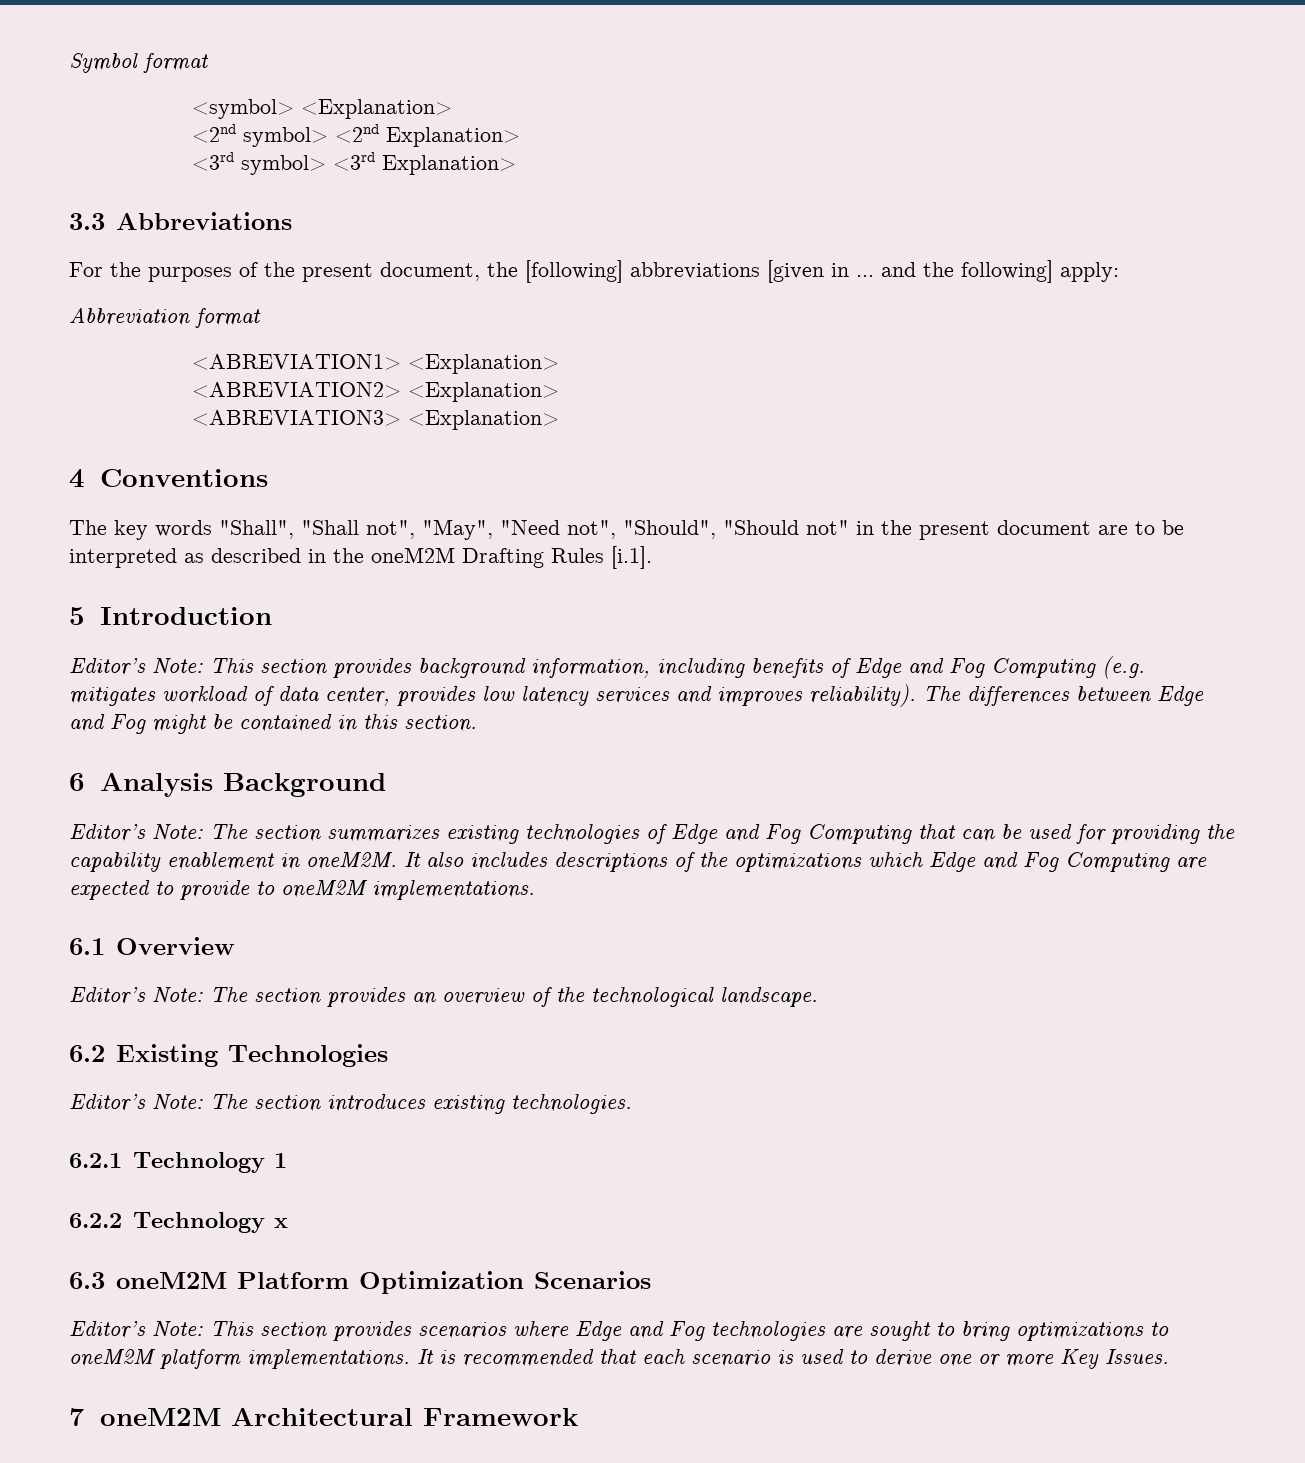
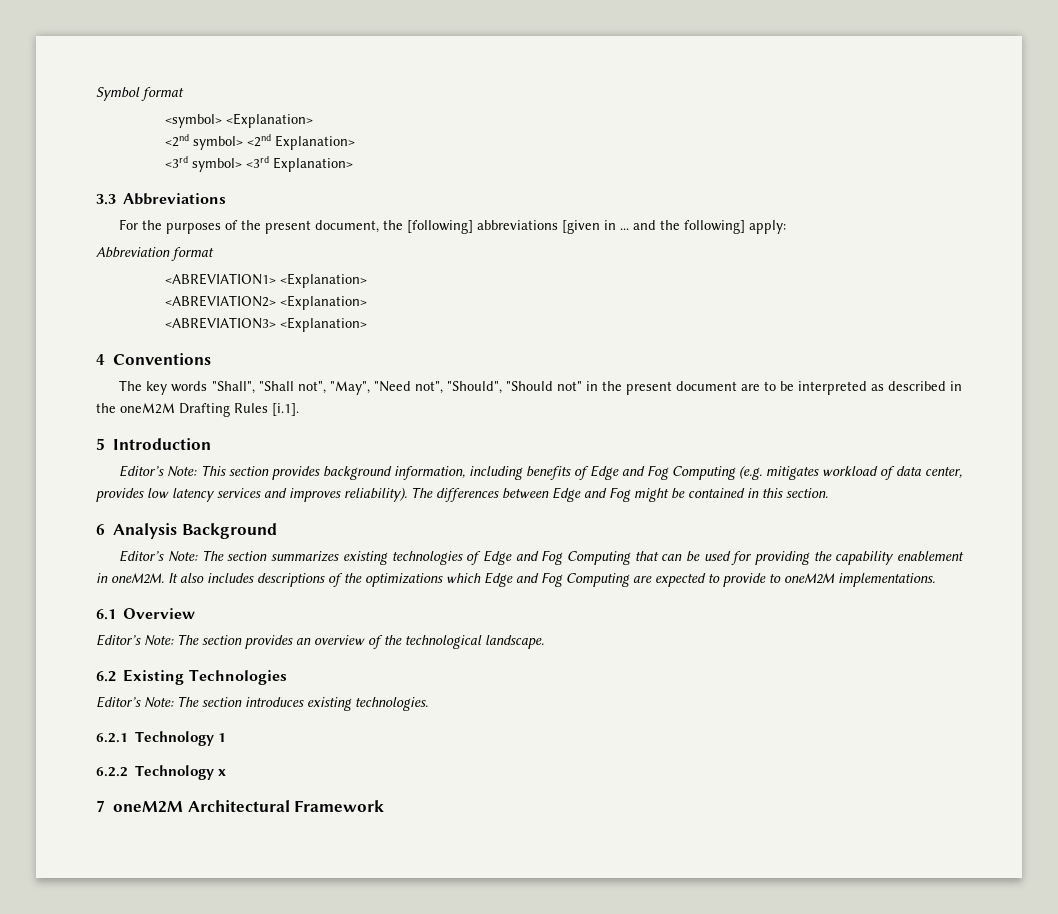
- 6.3 oneM2M Platform Optimization Scenarios
- Editor’s Note: This section provides scenarios where Edge and Fog technologies are sought to bring optimizations to oneM2M platform implementations. It is recommended that each scenario is used to derive one or more Key Issues.

